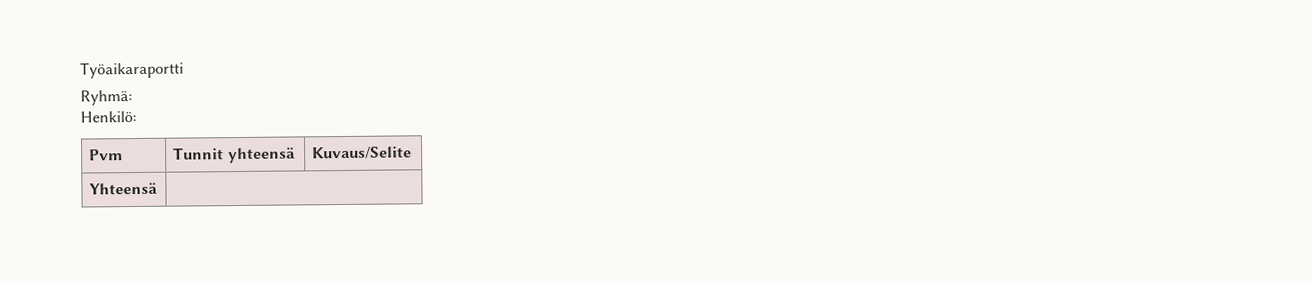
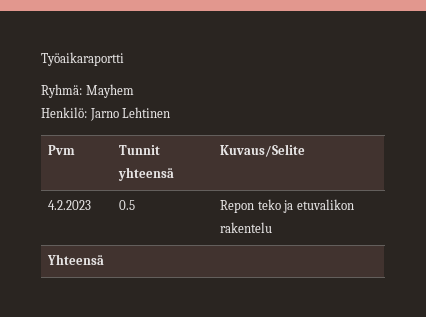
- Ryhmä:
+ Ryhmä: Mayhem
- Henkilö:
+ Henkilö: Jarno Lehtinen
+ 4.2.2023 | 0.5 | Repon teko ja etuvalikon rakentelu

